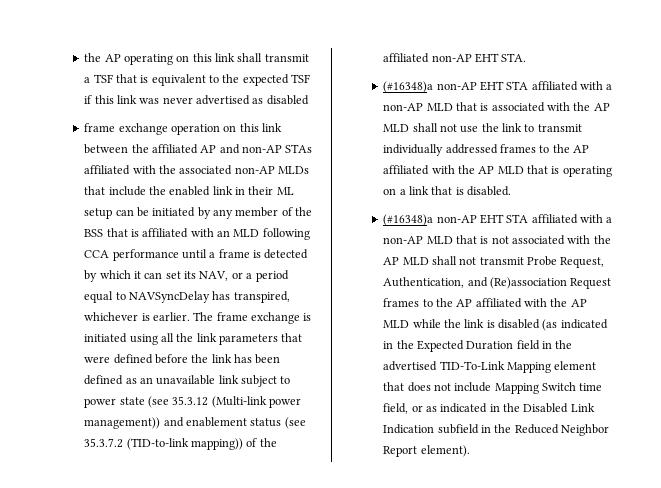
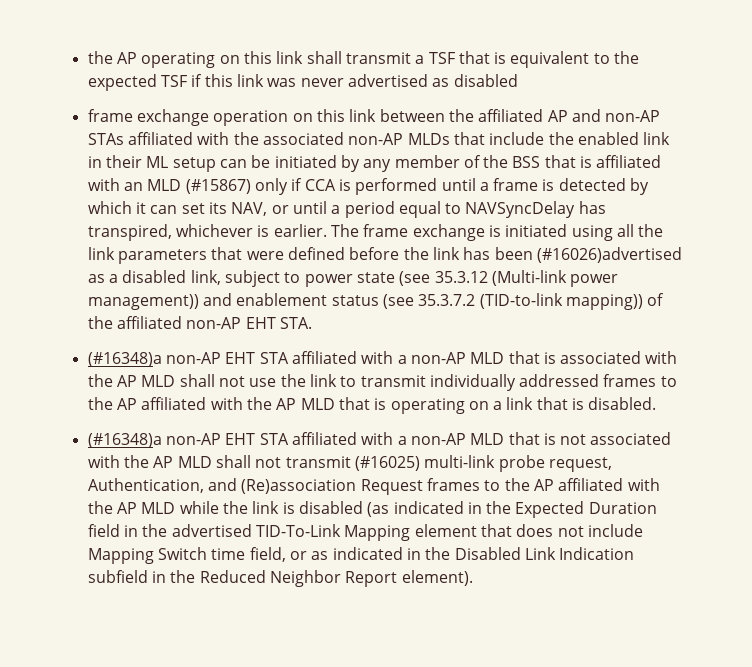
- frame exchange operation on this link between the affiliated AP and non-AP STAs affiliated with the associated non-AP MLDs that include the enabled link in their ML setup can be initiated by any member of the BSS that is affiliated with an MLD following CCA performance until a frame is detected by which it can set its NAV, or a period equal to NAVSyncDelay has transpired, whichever is earlier.
+ frame exchange operation on this link between the affiliated AP and non-AP STAs affiliated with the associated non-AP MLDs that include the enabled link in their ML setup can be initiated by any member of the BSS that is affiliated with an MLD (#15867) only if CCA is performed until a frame is detected by which it can set its NAV, or until a period equal to NAVSyncDelay has transpired, whichever is earlier.
- The frame exchange is initiated using all the link parameters that were defined before the link has been defined as an unavailable link subject to power state (see 35.3.12 (Multi-link power management)) and enablement status (see 35.3.7.2 (TID-to-link mapping)) of the affiliated non-AP EHT STA.
+ The frame exchange is initiated using all the link parameters that were defined before the link has been (#16026)advertised as a disabled link, subject to power state (see 35.3.12 (Multi-link power management)) and enablement status (see 35.3.7.2 (TID-to-link mapping)) of the affiliated non-AP EHT STA.
- (#16348)a non-AP EHT STA affiliated with a non-AP MLD that is not associated with the AP MLD shall not transmit Probe Request, Authentication, and (Re)association Request frames to the AP affiliated with the AP MLD while the link is disabled (as indicated in the Expected Duration field in the advertised TID-To-Link Mapping element that does not include Mapping Switch time field, or as indicated in the Disabled Link Indication subfield in the Reduced Neighbor Report element).
+ (#16348)a non-AP EHT STA affiliated with a non-AP MLD that is not associated with the AP MLD shall not transmit (#16025) multi-link probe request, Authentication, and (Re)association Request frames to the AP affiliated with the AP MLD while the link is disabled (as indicated in the Expected Duration field in the advertised TID-To-Link Mapping element that does not include Mapping Switch time field, or as indicated in the Disabled Link Indication subfield in the Reduced Neighbor Report element).

